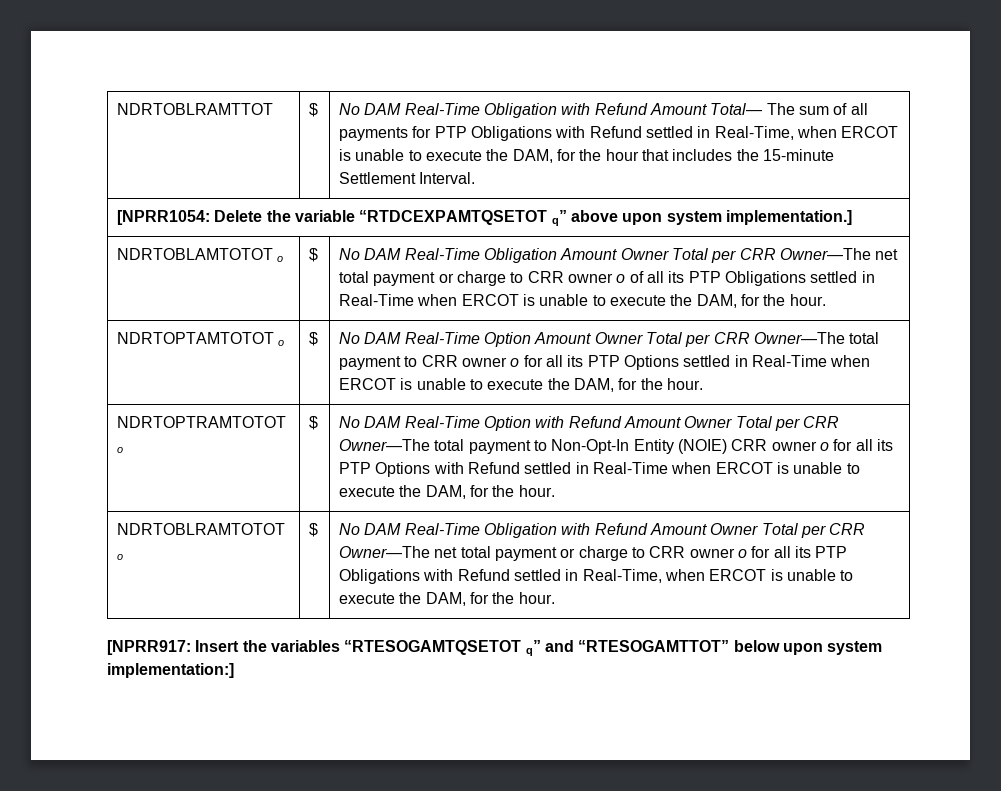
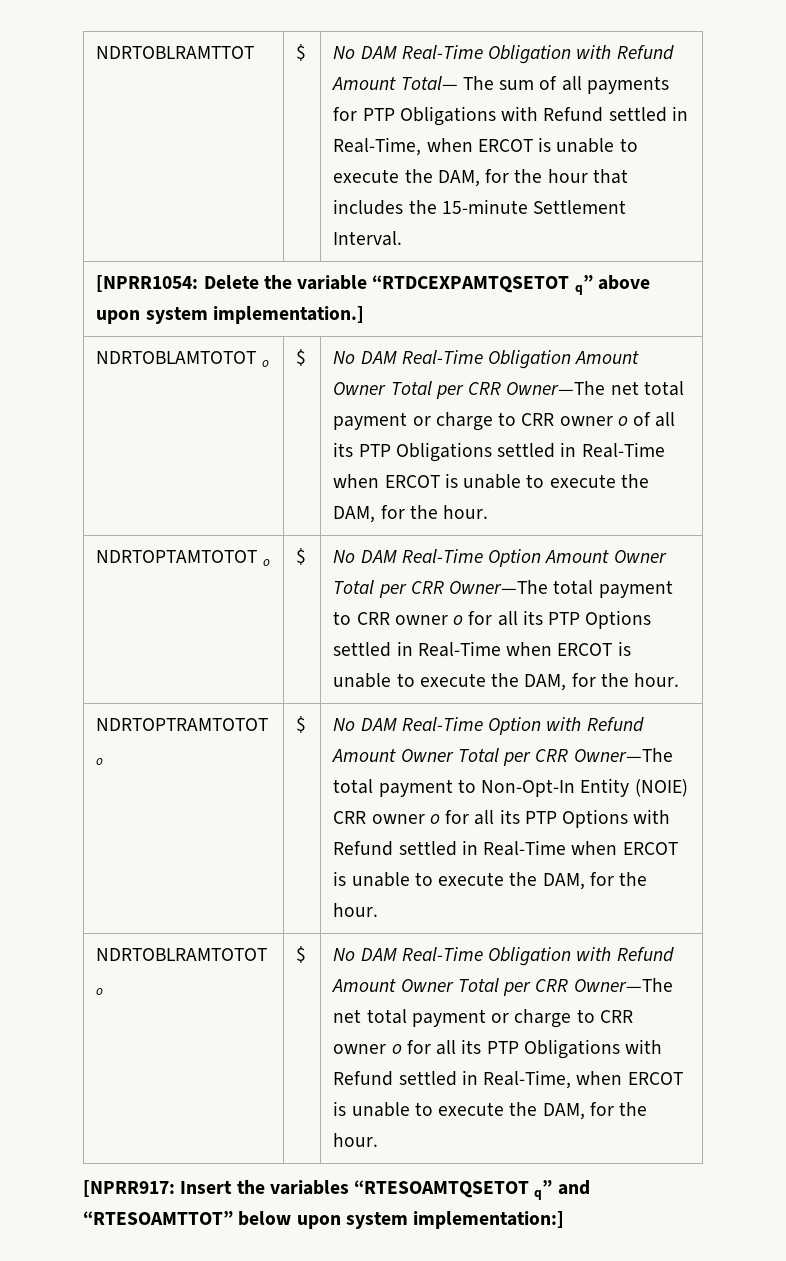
- [NPRR917: Insert the variables “RTESOGAMTQSETOT q” and “RTESOGAMTTOT” below upon system implementation:]
+ [NPRR917: Insert the variables “RTESOAMTQSETOT q” and “RTESOAMTTOT” below upon system implementation:]

